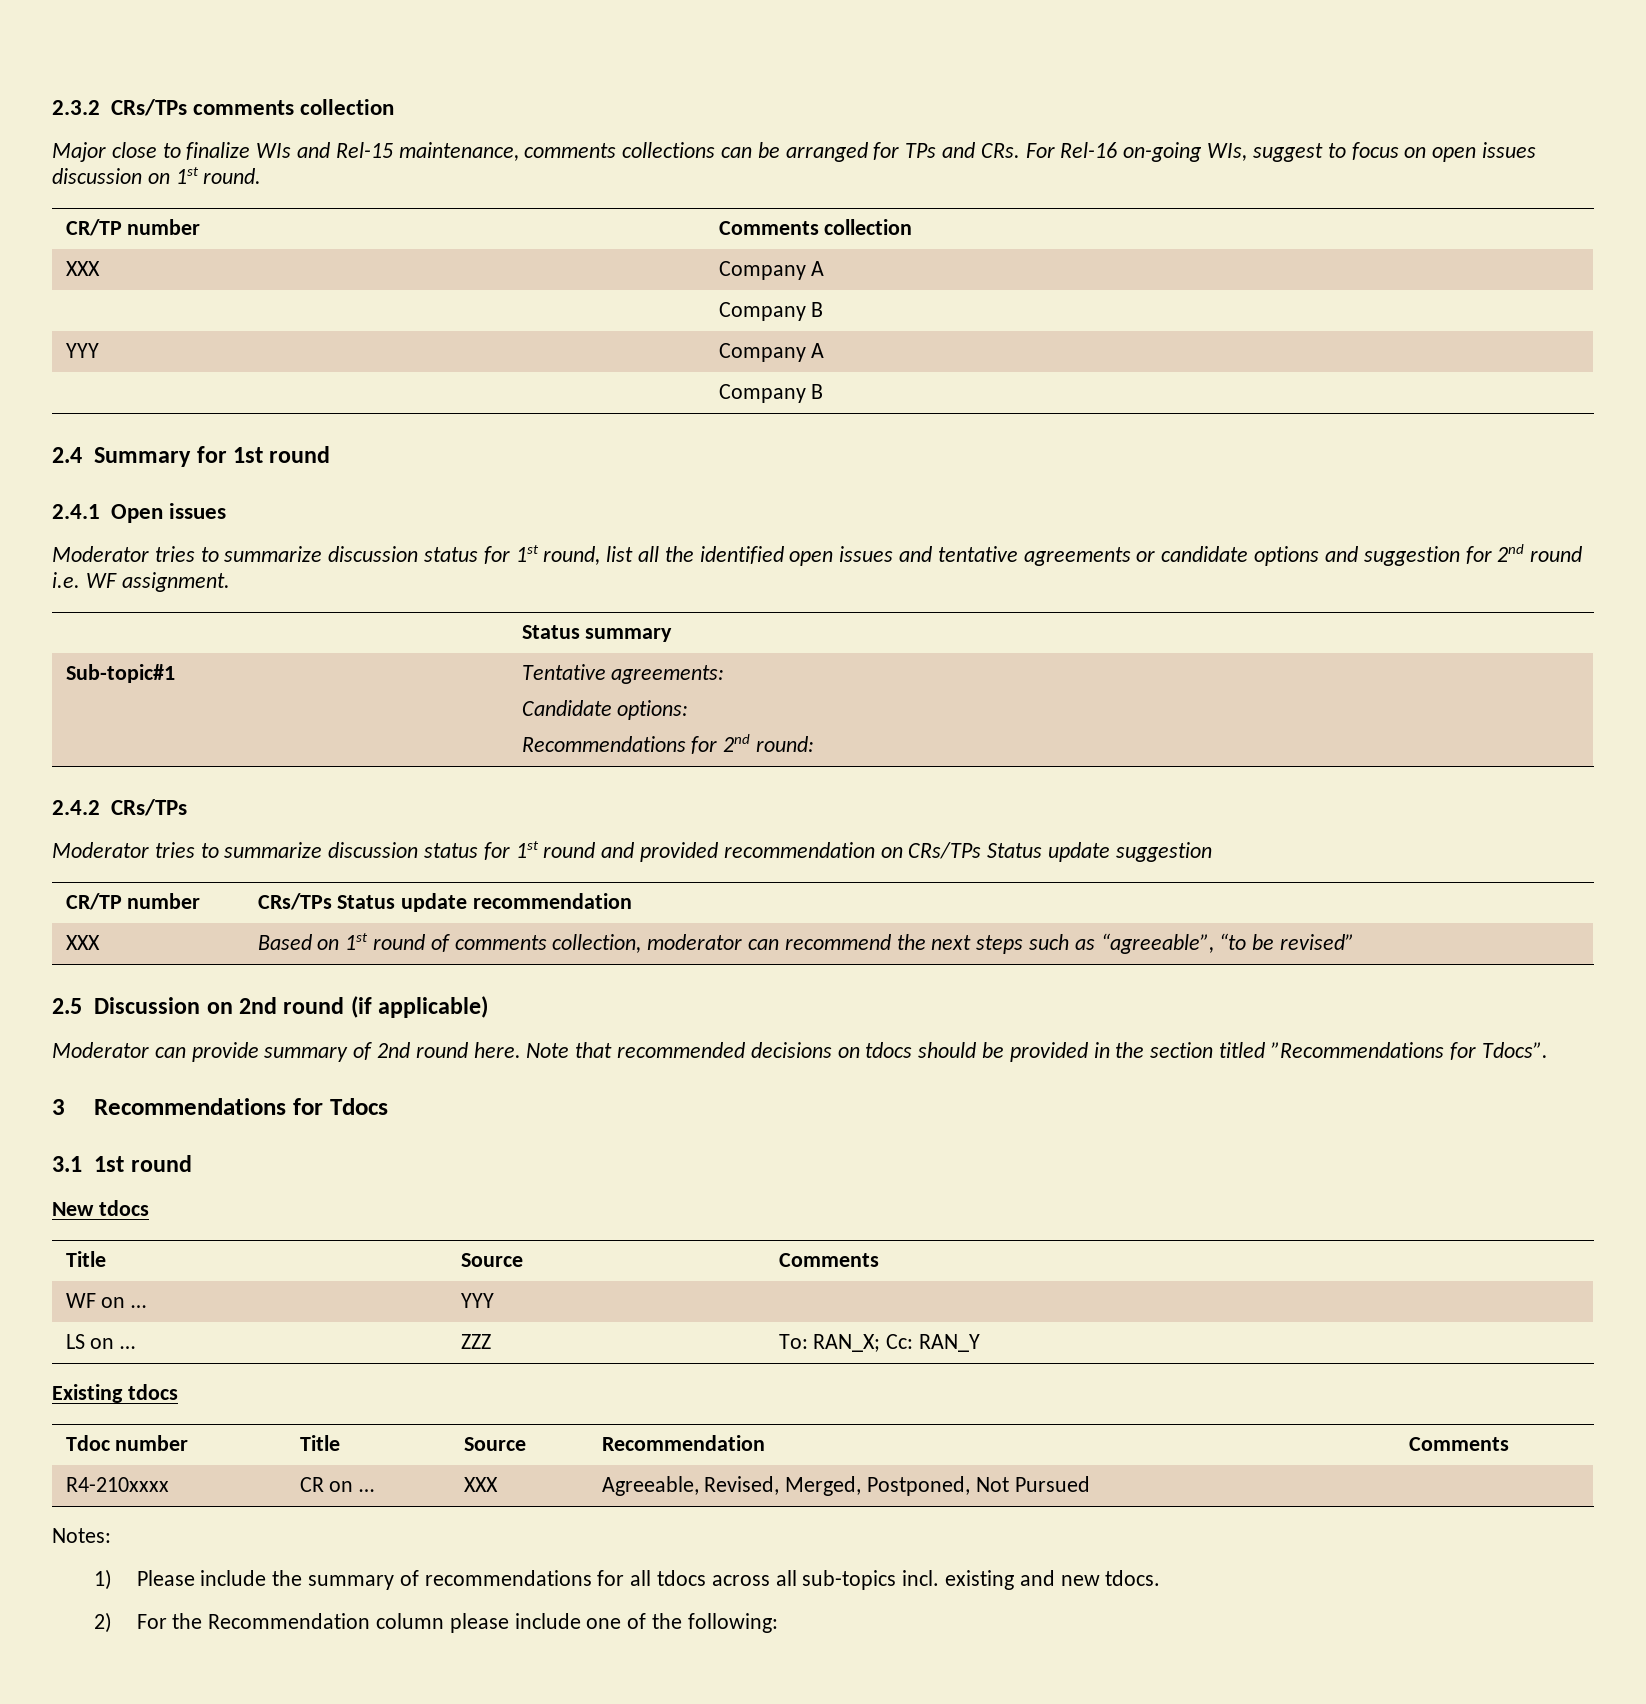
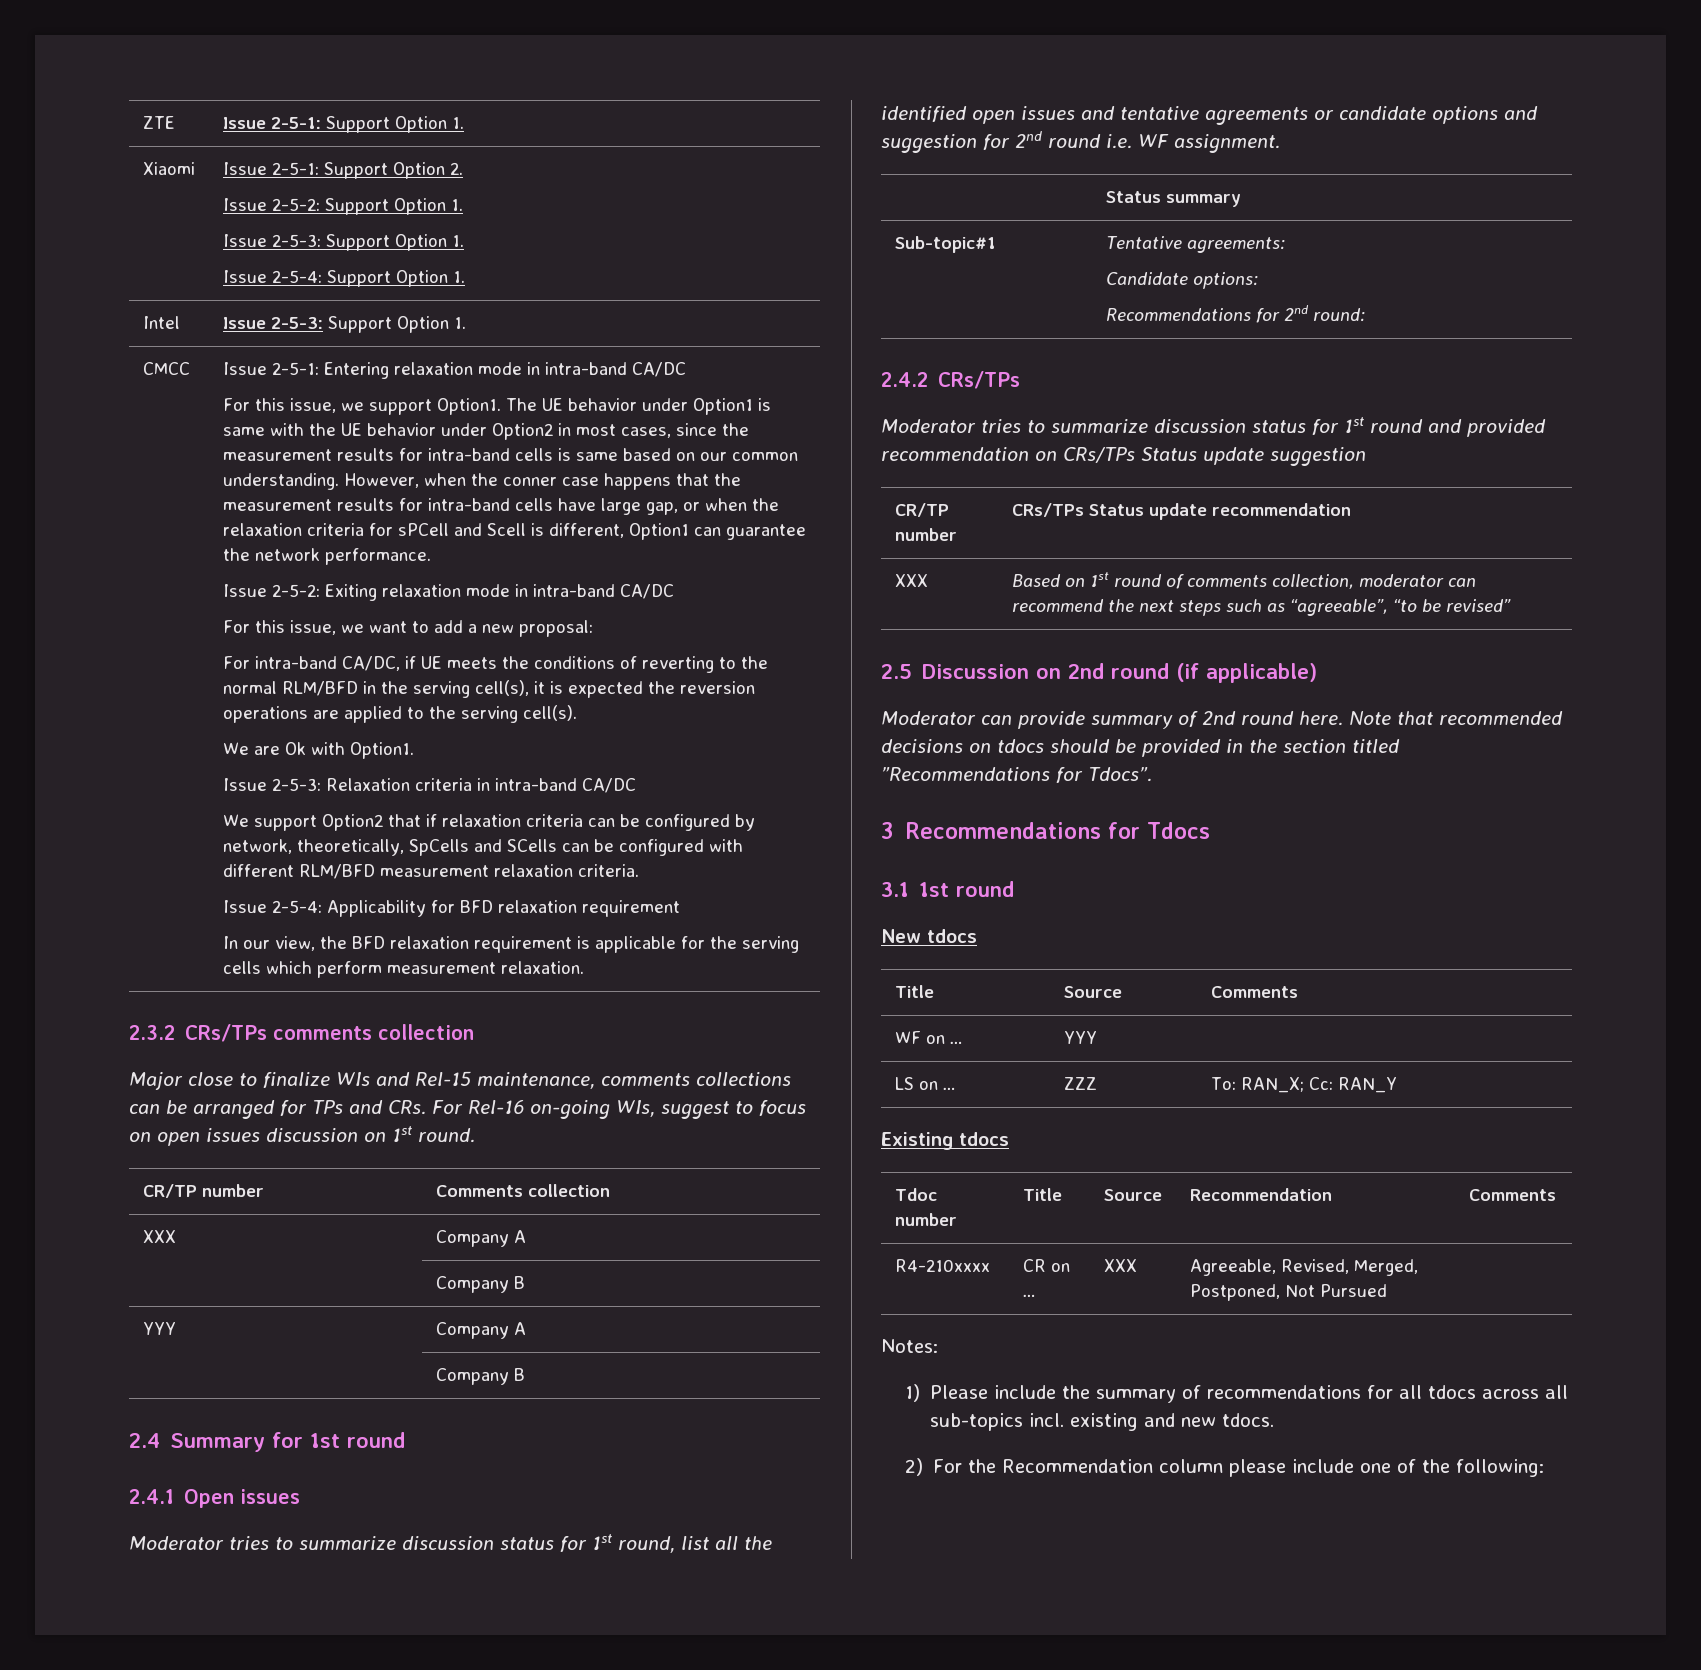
+ ZTE | Issue 2-5-1: Support Option 1.
+ Xiaomi | Issue 2-5-1: Support Option 2.
+ Issue 2-5-2: Support Option 1.
+ Issue 2-5-3: Support Option 1.
+ Issue 2-5-4: Support Option 1.
+ Intel | Issue 2-5-3: Support Option 1.
+ CMCC | Issue 2-5-1: Entering relaxation mode in intra-band CA/DC
+ For this issue, we support Option1. The UE behavior under Option1 is same with the UE behavior under Option2 in most cases, since the measurement results for intra-band cells is same based on our common understanding. However, when the conner case happens that the measurement results for intra-band cells have large gap, or when the relaxation criteria for sPCell and Scell is different, Option1 can guarantee the network performance.
+ Issue 2-5-2: Exiting relaxation mode in intra-band CA/DC
+ For this issue, we want to add a new proposal:
+ For intra-band CA/DC, if UE meets the conditions of reverting to the normal RLM/BFD in the serving cell(s), it is expected the reversion operations are applied to the serving cell(s).
+ We are Ok with Option1.
+ Issue 2-5-3: Relaxation criteria in intra-band CA/DC
+ We support Option2 that if relaxation criteria can be configured by network, theoretically, SpCells and SCells can be configured with different RLM/BFD measurement relaxation criteria.
+ Issue 2-5-4: Applicability for BFD relaxation requirement
+ In our view, the BFD relaxation requirement is applicable for the serving cells which perform measurement relaxation.

